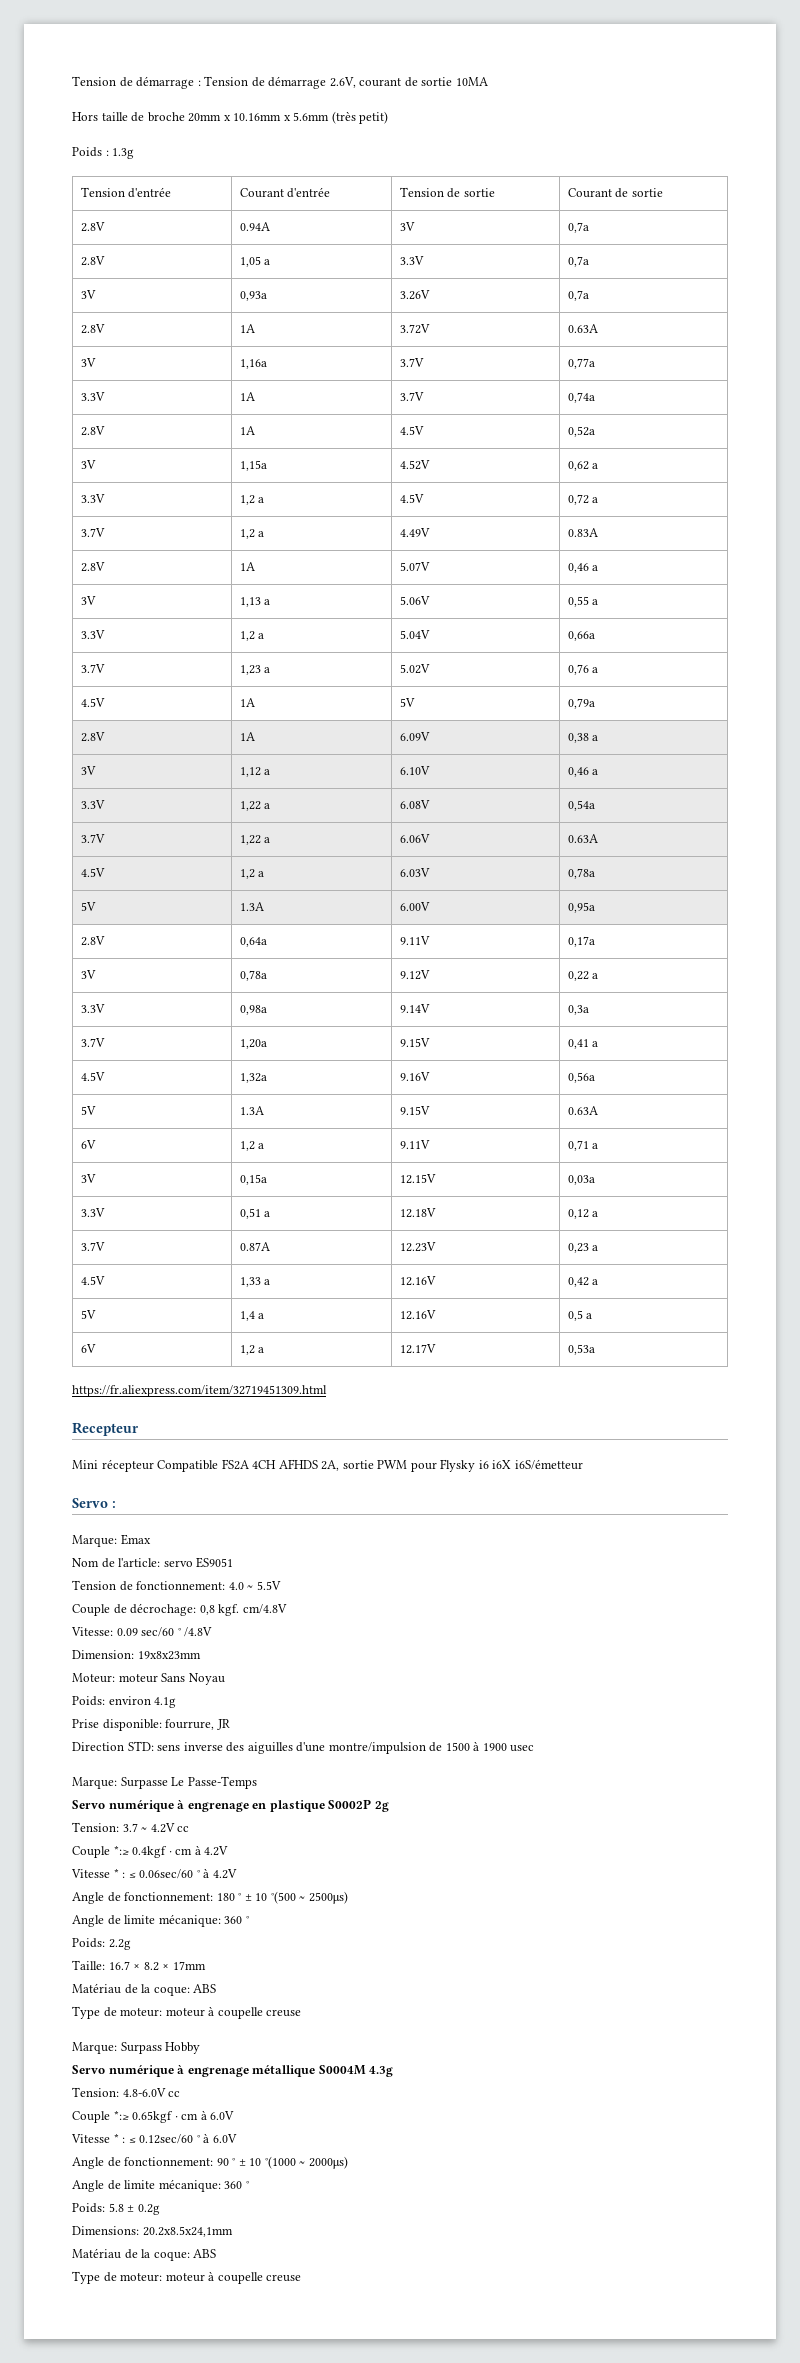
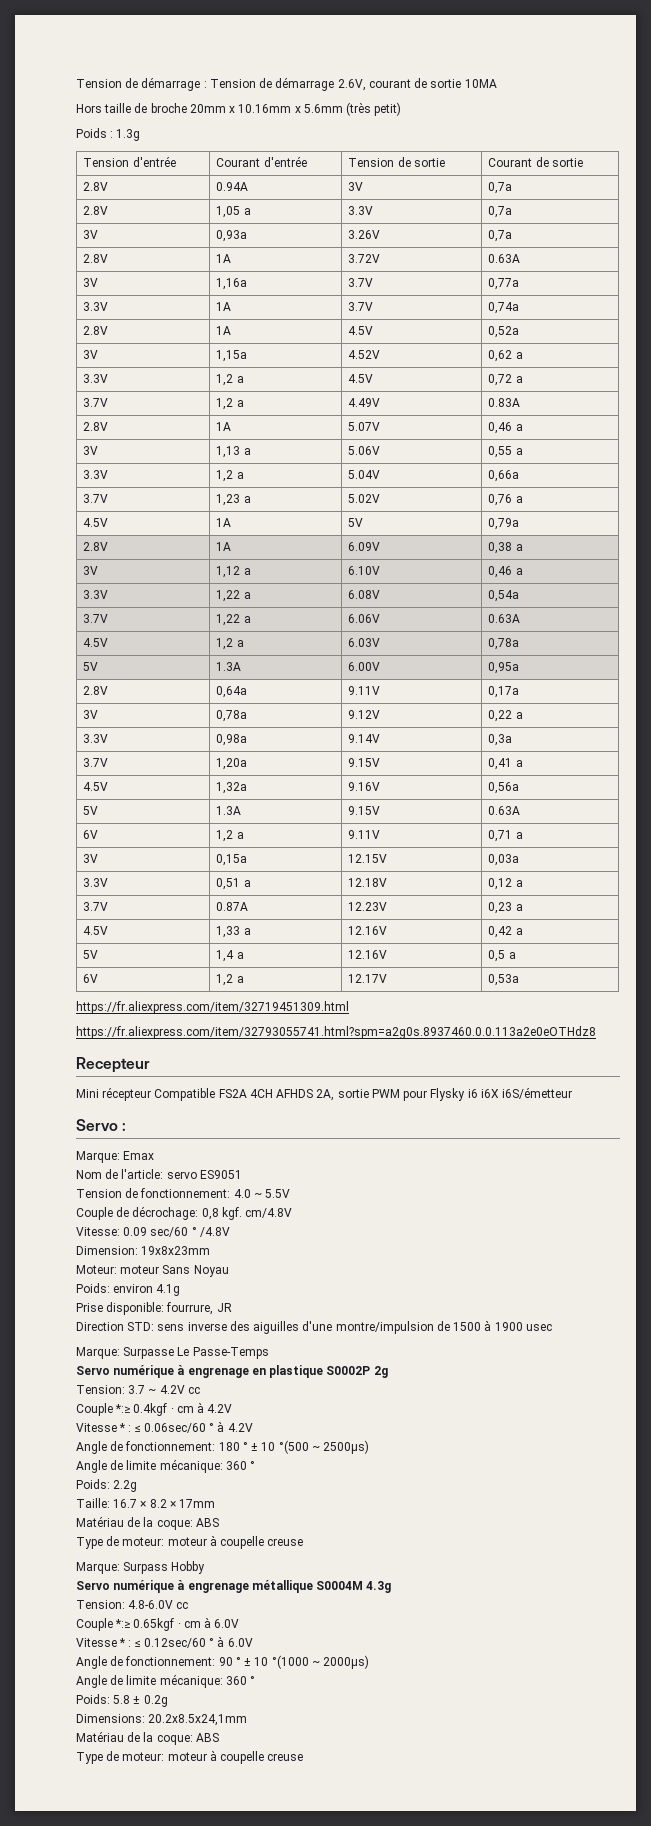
+ https://fr.aliexpress.com/item/32793055741.html?spm=a2g0s.8937460.0.0.113a2e0eOTHdz8

